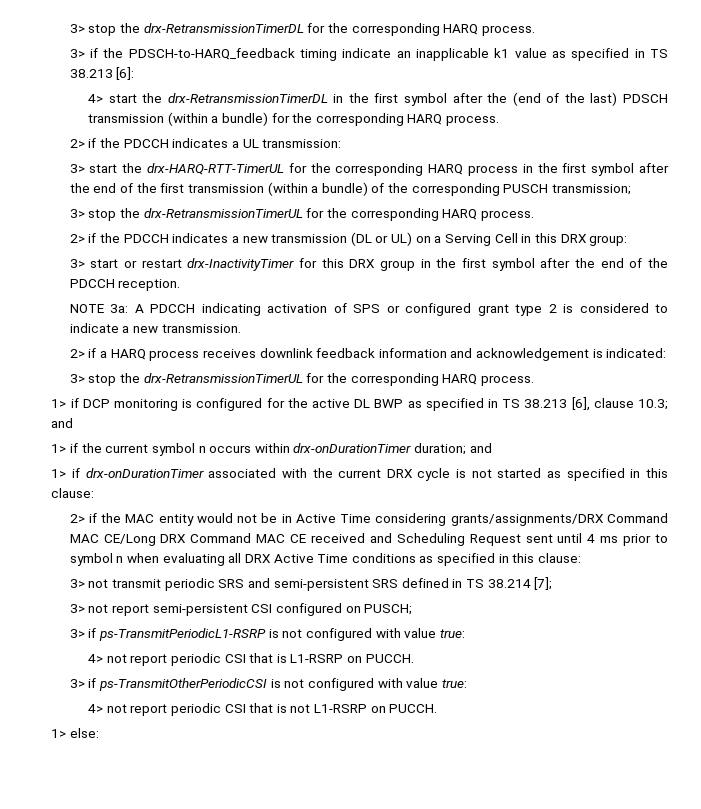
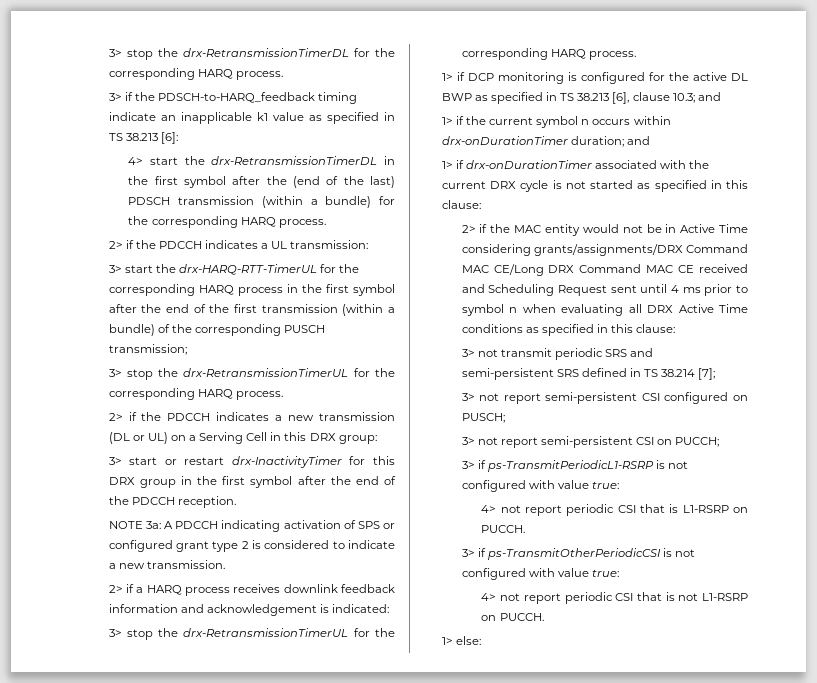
+ 3> not report semi-persistent CSI on PUCCH;

